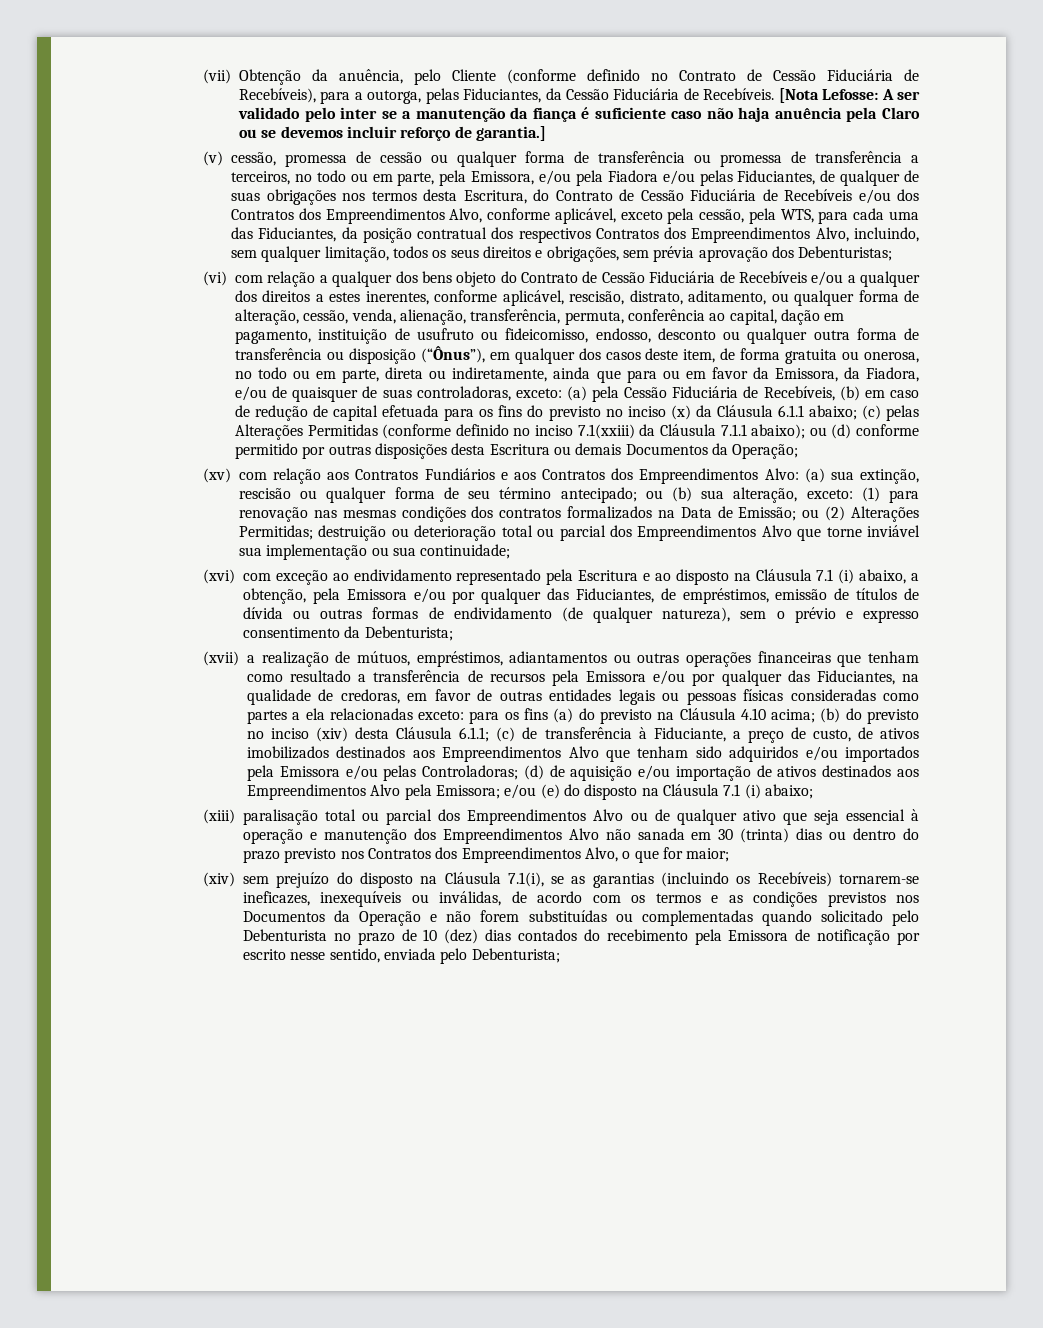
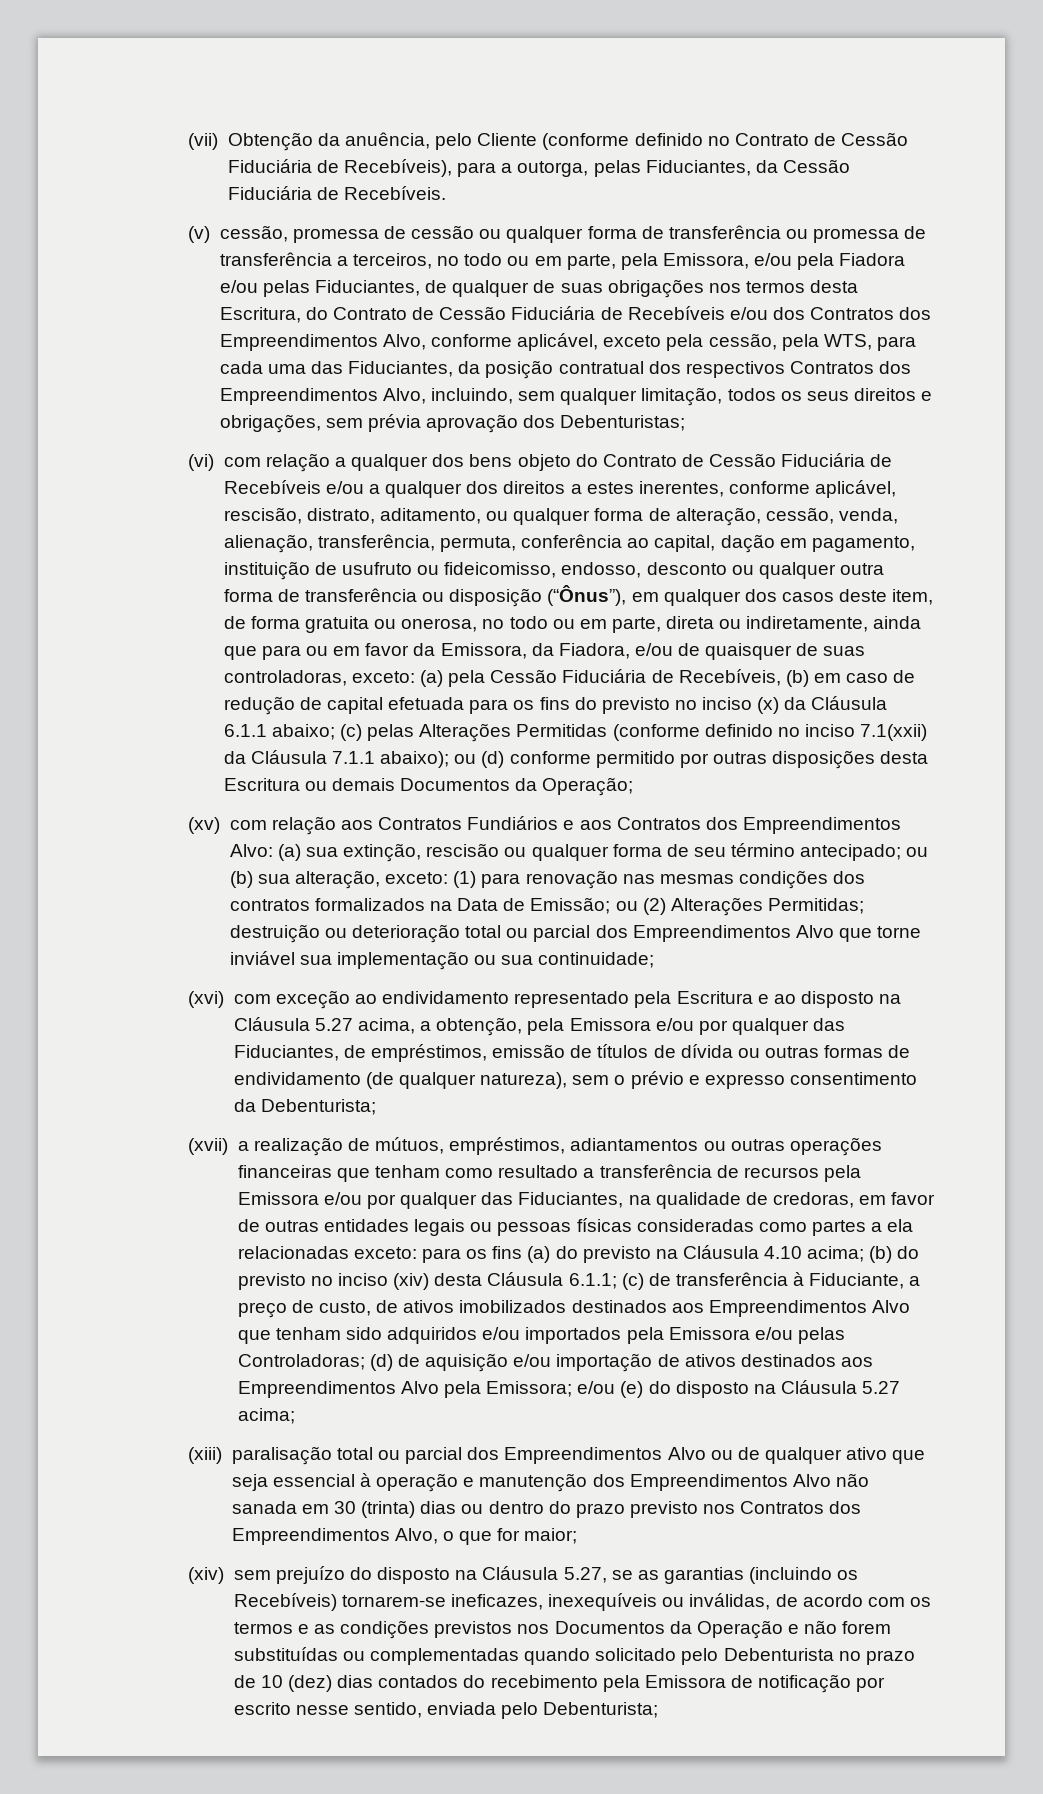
- [Nota Lefosse: A ser validado pelo inter se a manutenção da fiança é suficiente caso não haja anuência pela Claro ou se devemos incluir reforço de garantia.]
- (c) pelas Alterações Permitidas (conforme definido no inciso 7.1(xxiii) da Cláusula 7.1.1 abaixo);
+ (c) pelas Alterações Permitidas (conforme definido no inciso 7.1(xxii) da Cláusula 7.1.1 abaixo);
- (xvi) com exceção ao endividamento representado pela Escritura e ao disposto na Cláusula 7.1 (i) abaixo, a obtenção, pela Emissora e/ou por qualquer das Fiduciantes, de empréstimos, emissão de títulos de dívida ou outras formas de endividamento (de qualquer natureza), sem o prévio e expresso consentimento da Debenturista;
+ (xvi) com exceção ao endividamento representado pela Escritura e ao disposto na Cláusula 5.27 acima, a obtenção, pela Emissora e/ou por qualquer das Fiduciantes, de empréstimos, emissão de títulos de dívida ou outras formas de endividamento (de qualquer natureza), sem o prévio e expresso consentimento da Debenturista;
- e/ou (e) do disposto na Cláusula 7.1 (i) abaixo;
+ e/ou (e) do disposto na Cláusula 5.27 acima;
- (xiv) sem prejuízo do disposto na Cláusula 7.1(i), se as garantias (incluindo os Recebíveis) tornarem-se ineficazes, inexequíveis ou inválidas, de acordo com os termos e as condições previstos nos Documentos da Operação e não forem substituídas ou complementadas quando solicitado pelo Debenturista no prazo de 10 (dez) dias contados do recebimento pela Emissora de notificação por escrito nesse sentido, enviada pelo Debenturista;
+ (xiv) sem prejuízo do disposto na Cláusula 5.27, se as garantias (incluindo os Recebíveis) tornarem-se ineficazes, inexequíveis ou inválidas, de acordo com os termos e as condições previstos nos Documentos da Operação e não forem substituídas ou complementadas quando solicitado pelo Debenturista no prazo de 10 (dez) dias contados do recebimento pela Emissora de notificação por escrito nesse sentido, enviada pelo Debenturista;

